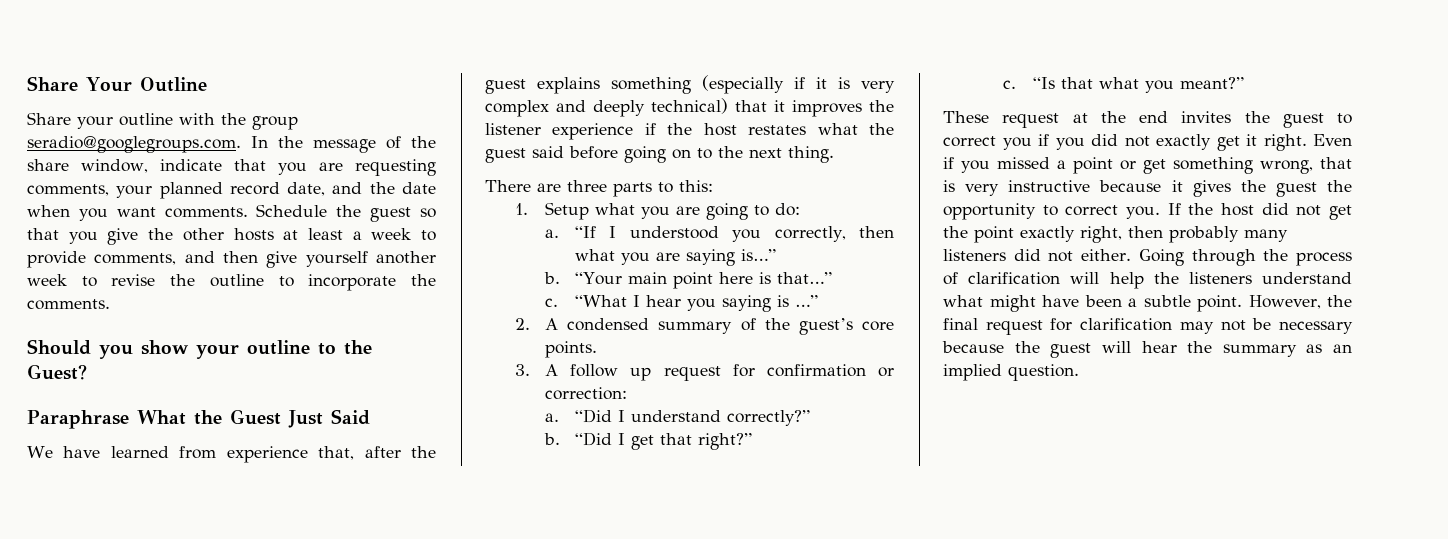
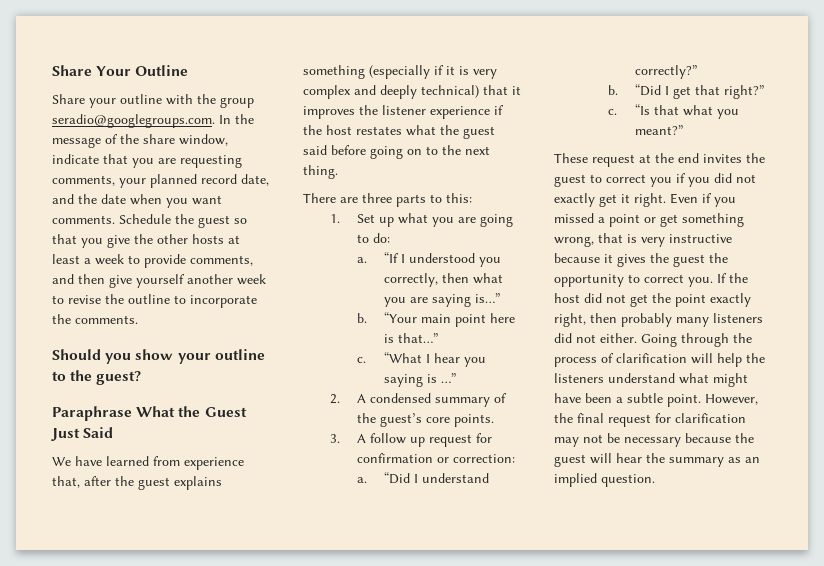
- Should you show your outline to the Guest?
+ Should you show your outline to the guest?
- 1. Setup what you are going to do:
+ 1. Set up what you are going to do:

